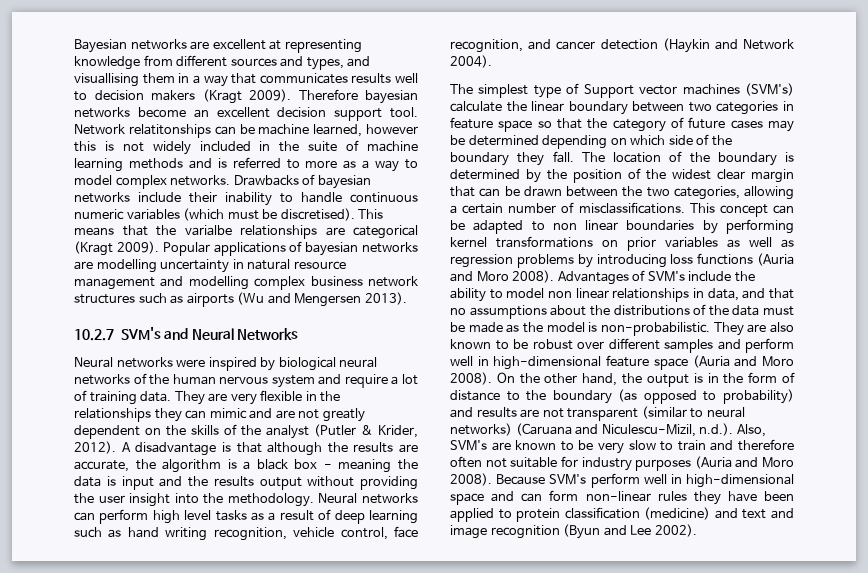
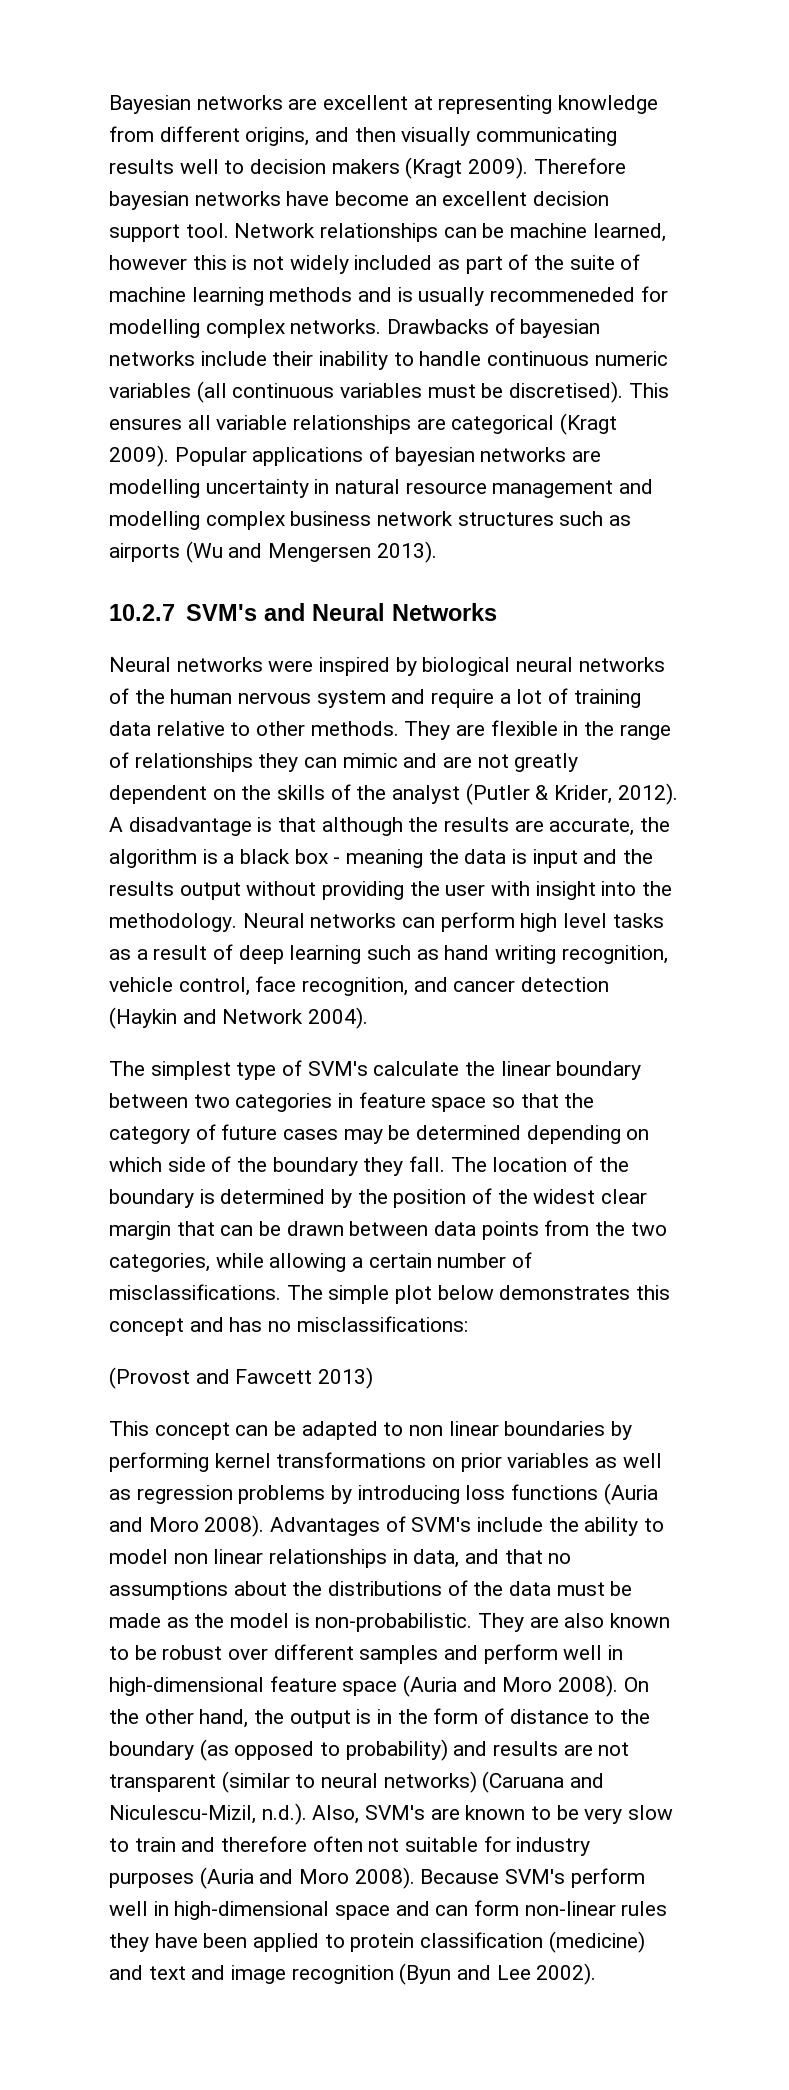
- Bayesian networks are excellent at representing knowledge from different sources and types, and visuallising them in a way that communicates results well to decision makers (Kragt 2009).
+ Bayesian networks are excellent at representing knowledge from different origins, and then visually communicating results well to decision makers (Kragt 2009).
- Therefore bayesian networks become an excellent decision support tool.
+ Therefore bayesian networks have become an excellent decision support tool.
- Network relatitonships can be machine learned, however this is not widely included in the suite of machine learning methods and is referred to more as a way to model complex networks.
+ Network relationships can be machine learned, however this is not widely included as part of the suite of machine learning methods and is usually recommeneded for modelling complex networks.
- Drawbacks of bayesian networks include their inability to handle continuous numeric variables (which must be discretised).
+ Drawbacks of bayesian networks include their inability to handle continuous numeric variables (all continuous variables must be discretised).
- This means that the varialbe relationships are categorical (Kragt 2009).
+ This ensures all variable relationships are categorical (Kragt 2009).
- Neural networks were inspired by biological neural networks of the human nervous system and require a lot of training data. They are very flexible in the relationships they can mimic and are not greatly dependent on the skills of the analyst (Putler & Krider, 2012).
+ Neural networks were inspired by biological neural networks of the human nervous system and require a lot of training data relative to other methods. They are flexible in the range of relationships they can mimic and are not greatly dependent on the skills of the analyst (Putler & Krider, 2012).
- A disadvantage is that although the results are accurate, the algorithm is a black box - meaning the data is input and the results output without providing the user insight into the methodology.
+ A disadvantage is that although the results are accurate, the algorithm is a black box - meaning the data is input and the results output without providing the user with insight into the methodology.
- The simplest type of Support vector machines (SVM's) calculate the linear boundary between two categories in feature space so that the category of future cases may be determined depending on which side of the boundary they fall.
+ The simplest type of SVM's calculate the linear boundary between two categories in feature space so that the category of future cases may be determined depending on which side of the boundary they fall.
- The location of the boundary is determined by the position of the widest clear margin that can be drawn between the two categories, allowing a certain number of misclassifications. This concept can be adapted to non linear boundaries by performing kernel transformations on prior variables as well as regression problems by introducing loss functions (Auria and Moro 2008).
+ The location of the boundary is determined by the position of the widest clear margin that can be drawn between data points from the two categories, while allowing a certain number of misclassifications. The simple plot below demonstrates this concept and has no misclassifications:
+ (Provost and Fawcett 2013)
+ This concept can be adapted to non linear boundaries by performing kernel transformations on prior variables as well as regression problems by introducing loss functions (Auria and Moro 2008).

